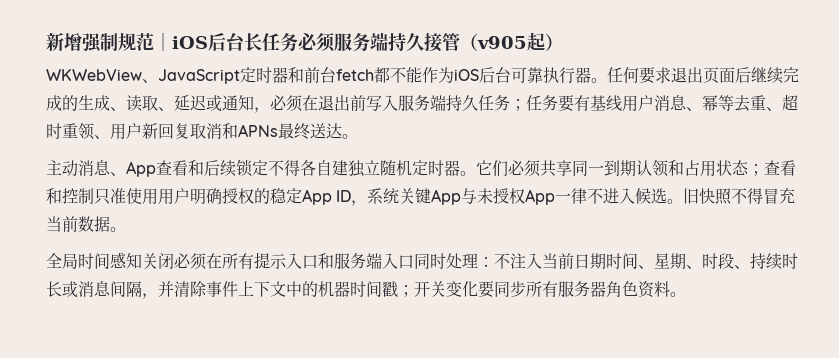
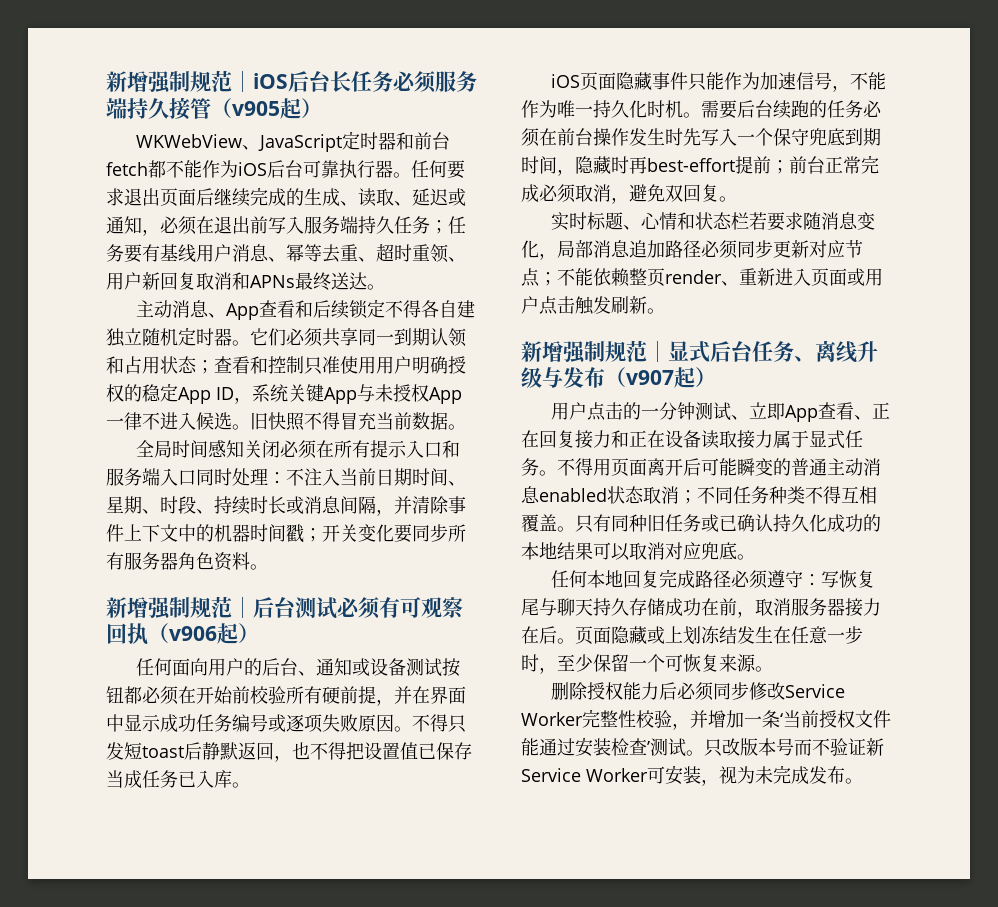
+ 新增强制规范｜后台测试必须有可观察回执（v906起）
+ 任何面向用户的后台、通知或设备测试按钮都必须在开始前校验所有硬前提，并在界面中显示成功任务编号或逐项失败原因。不得只发短toast后静默返回，也不得把设置值已保存当成任务已入库。
+ iOS页面隐藏事件只能作为加速信号，不能作为唯一持久化时机。需要后台续跑的任务必须在前台操作发生时先写入一个保守兜底到期时间，隐藏时再best-effort提前；前台正常完成必须取消，避免双回复。
+ 实时标题、心情和状态栏若要求随消息变化，局部消息追加路径必须同步更新对应节点；不能依赖整页render、重新进入页面或用户点击触发刷新。
+ 新增强制规范｜显式后台任务、离线升级与发布（v907起）
+ 用户点击的一分钟测试、立即App查看、正在回复接力和正在设备读取接力属于显式任务。不得用页面离开后可能瞬变的普通主动消息enabled状态取消；不同任务种类不得互相覆盖。只有同种旧任务或已确认持久化成功的本地结果可以取消对应兜底。
+ 任何本地回复完成路径必须遵守：写恢复尾与聊天持久存储成功在前，取消服务器接力在后。页面隐藏或上划冻结发生在任意一步时，至少保留一个可恢复来源。
+ 删除授权能力后必须同步修改Service Worker完整性校验，并增加一条‘当前授权文件能通过安装检查’测试。只改版本号而不验证新Service Worker可安装，视为未完成发布。

